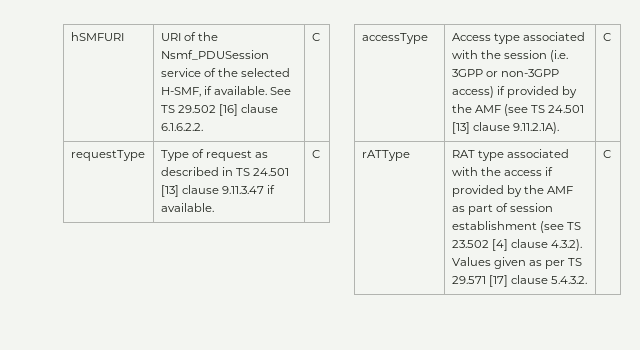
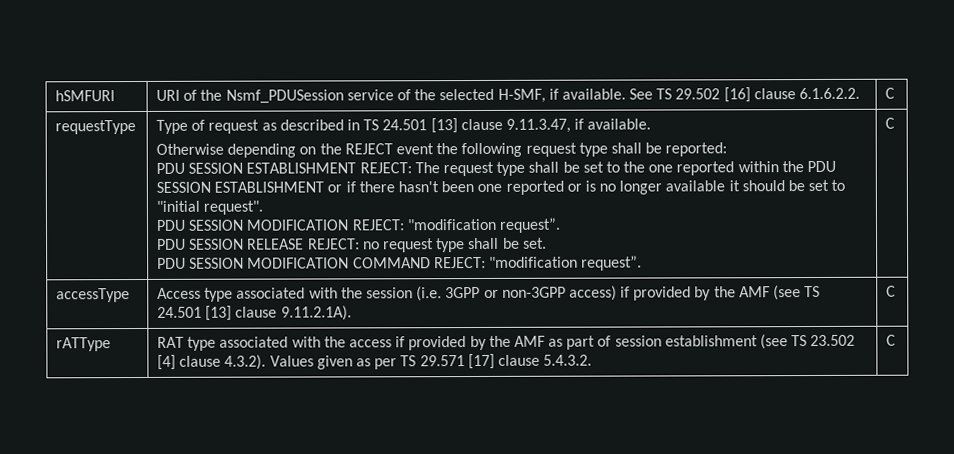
- Type of request as described in TS 24.501 [13] clause 9.11.3.47 if available.
+ Type of request as described in TS 24.501 [13] clause 9.11.3.47, if available.
+ Otherwise depending on the REJECT event the following request type shall be reported:
+ PDU SESSION ESTABLISHMENT REJECT: The request type shall be set to the one reported within the PDU SESSION ESTABLISHMENT or if there hasn't been one reported or is no longer available it should be set to "initial request".
+ PDU SESSION MODIFICATION REJECT: "modification request”.
+ PDU SESSION RELEASE REJECT: no request type shall be set.
+ PDU SESSION MODIFICATION COMMAND REJECT: "modification request”.

